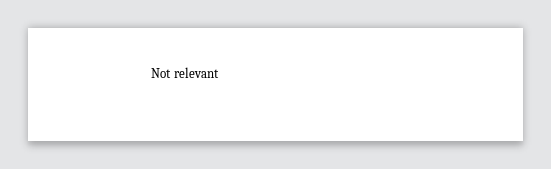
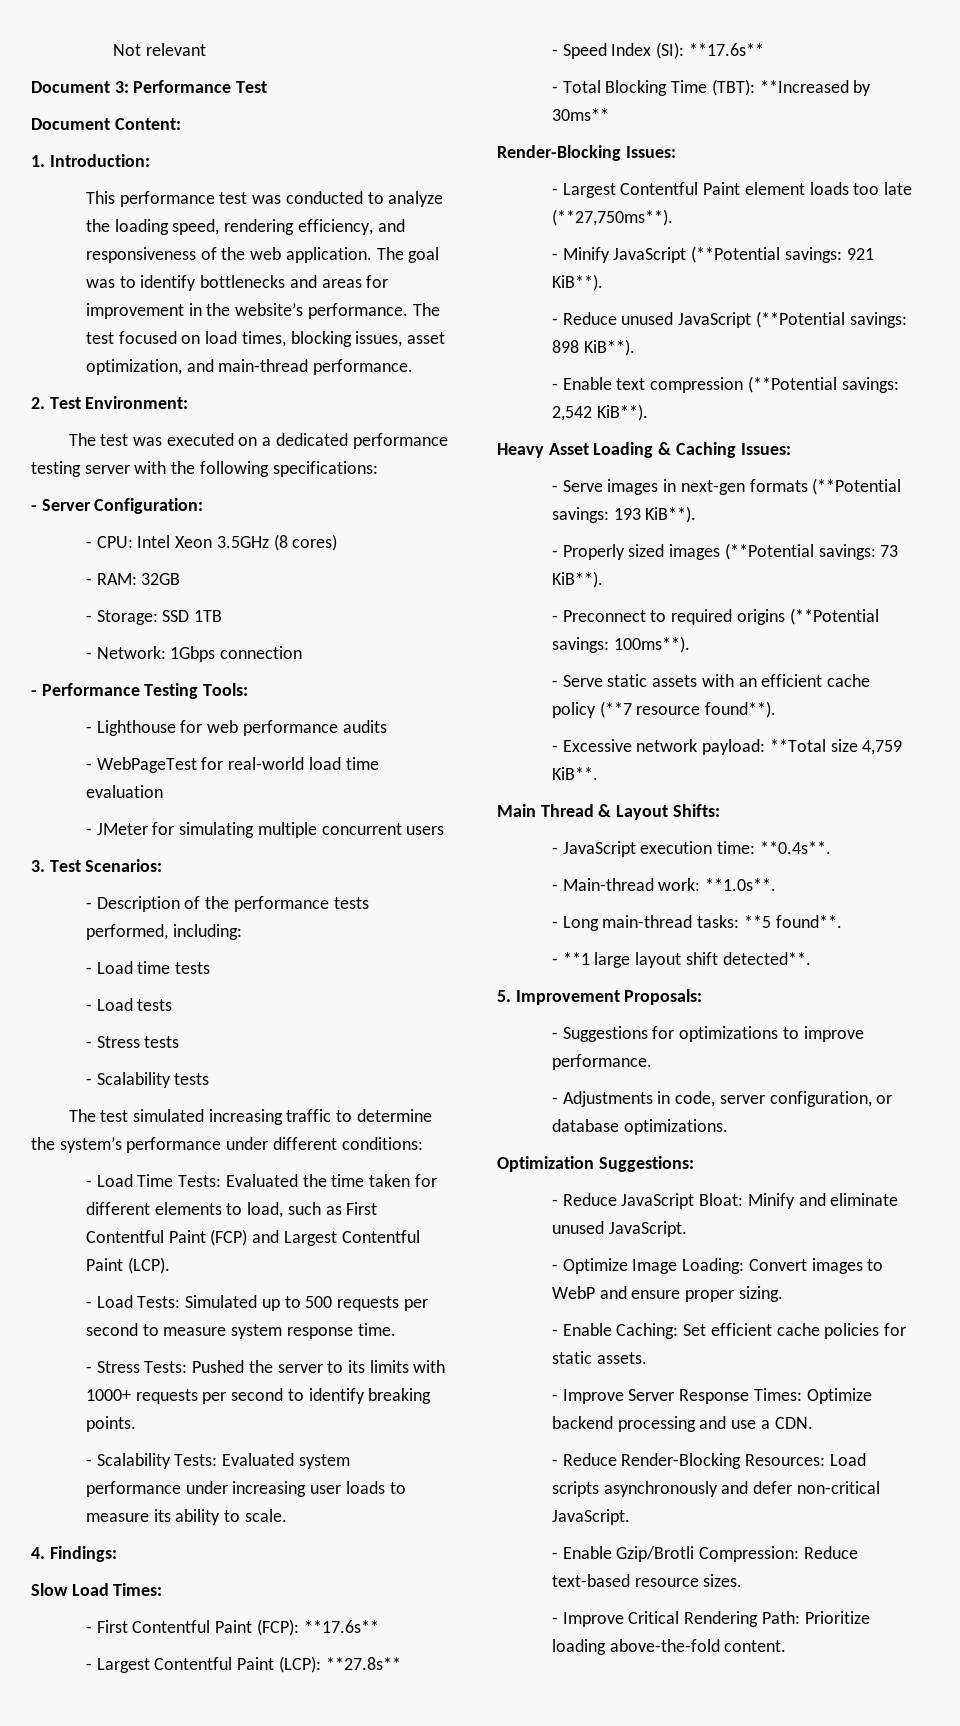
+ Document 3: Performance Test
+ Document Content:
+ 1. Introduction:
+ This performance test was conducted to analyze the loading speed, rendering efficiency, and responsiveness of the web application. The goal was to identify bottlenecks and areas for improvement in the website’s performance. The test focused on load times, blocking issues, asset optimization, and main-thread performance.
+ 2. Test Environment:
+ The test was executed on a dedicated performance testing server with the following specifications:
+ - Server Configuration:
+ - CPU: Intel Xeon 3.5GHz (8 cores)
+ - RAM: 32GB
+ - Storage: SSD 1TB
+ - Network: 1Gbps connection
+ - Performance Testing Tools:
+ - Lighthouse for web performance audits
+ - WebPageTest for real-world load time evaluation
+ - JMeter for simulating multiple concurrent users
+ 3. Test Scenarios:
+ - Description of the performance tests performed, including:
+ - Load time tests
+ - Load tests
+ - Stress tests
+ - Scalability tests
+ The test simulated increasing traffic to determine the system’s performance under different conditions:
+ - Load Time Tests: Evaluated the time taken for different elements to load, such as First Contentful Paint (FCP) and Largest Contentful Paint (LCP).
+ - Load Tests: Simulated up to 500 requests per second to measure system response time.
+ - Stress Tests: Pushed the server to its limits with 1000+ requests per second to identify breaking points.
+ - Scalability Tests: Evaluated system performance under increasing user loads to measure its ability to scale.
+ 4. Findings:
+ Slow Load Times:
+ - First Contentful Paint (FCP): **17.6s**
+ - Largest Contentful Paint (LCP): **27.8s**
+ - Speed Index (SI): **17.6s**
+ - Total Blocking Time (TBT): **Increased by 30ms**
+ Render-Blocking Issues:
+ - Largest Contentful Paint element loads too late (**27,750ms**).
+ - Minify JavaScript (**Potential savings: 921 KiB**).
+ - Reduce unused JavaScript (**Potential savings: 898 KiB**).
+ - Enable text compression (**Potential savings: 2,542 KiB**).
+ Heavy Asset Loading & Caching Issues:
+ - Serve images in next-gen formats (**Potential savings: 193 KiB**).
+ - Properly sized images (**Potential savings: 73 KiB**).
+ - Preconnect to required origins (**Potential savings: 100ms**).
+ - Serve static assets with an efficient cache policy (**7 resource found**).
+ - Excessive network payload: **Total size 4,759 KiB**.
+ Main Thread & Layout Shifts:
+ - JavaScript execution time: **0.4s**.
+ - Main-thread work: **1.0s**.
+ - Long main-thread tasks: **5 found**.
+ - **1 large layout shift detected**.
+ 5. Improvement Proposals:
+ - Suggestions for optimizations to improve performance.
+ - Adjustments in code, server configuration, or database optimizations.
+ Optimization Suggestions:
+ - Reduce JavaScript Bloat: Minify and eliminate unused JavaScript.
+ - Optimize Image Loading: Convert images to WebP and ensure proper sizing.
+ - Enable Caching: Set efficient cache policies for static assets.
+ - Improve Server Response Times: Optimize backend processing and use a CDN.
+ - Reduce Render-Blocking Resources: Load scripts asynchronously and defer non-critical JavaScript.
+ - Enable Gzip/Brotli Compression: Reduce text-based resource sizes.
+ - Improve Critical Rendering Path: Prioritize loading above-the-fold content.

